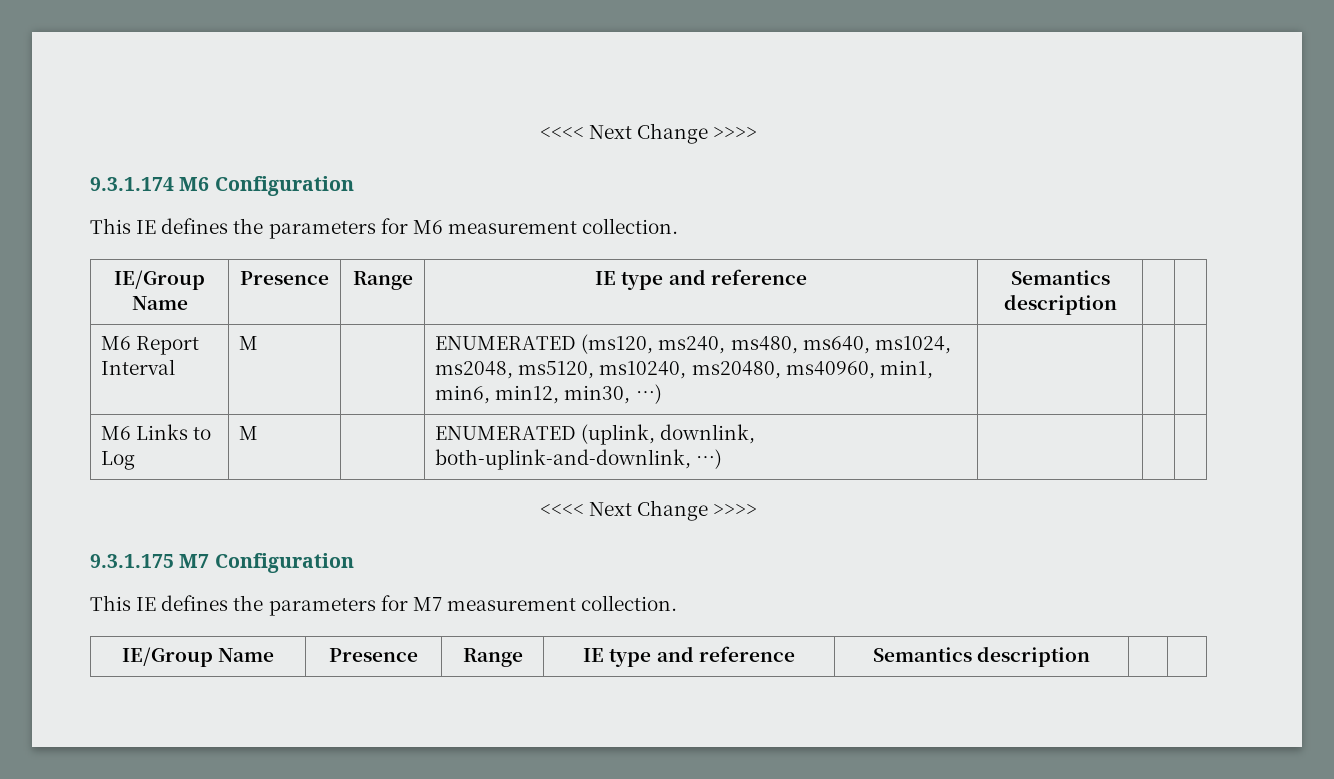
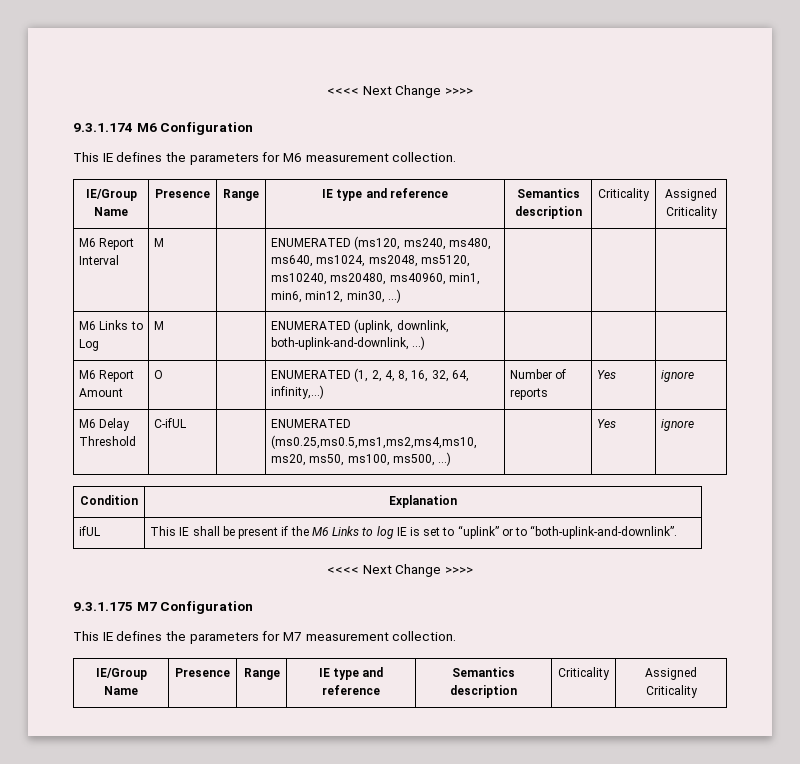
  This IE defines the parameters for M6 measurement collection.
- IE/Group Name | Presence | Range | IE type and reference | Semantics description | |
+ IE/Group Name | Presence | Range | IE type and reference | Semantics description | Criticality | Assigned Criticality
+ M6 Report Amount | O | | ENUMERATED (1, 2, 4, 8, 16, 32, 64, infinity,…) | Number of reports | Yes | ignore
+ M6 Delay Threshold | C-ifUL | | ENUMERATED (ms0.25,ms0.5,ms1,ms2,ms4,ms10, ms20, ms50, ms100, ms500, …) | | Yes | ignore
+ Condition | Explanation
+ ifUL | This IE shall be present if the M6 Links to log IE is set to “uplink” or to “both-uplink-and-downlink”.
  This IE defines the parameters for M7 measurement collection.
- IE/Group Name | Presence | Range | IE type and reference | Semantics description | |
+ IE/Group Name | Presence | Range | IE type and reference | Semantics description | Criticality | Assigned Criticality

